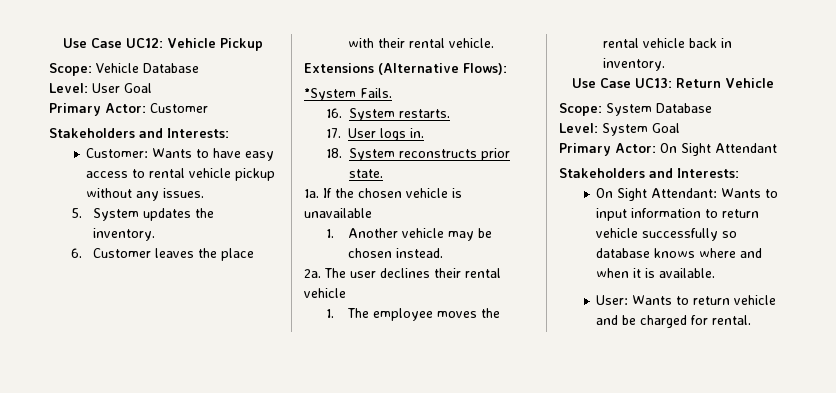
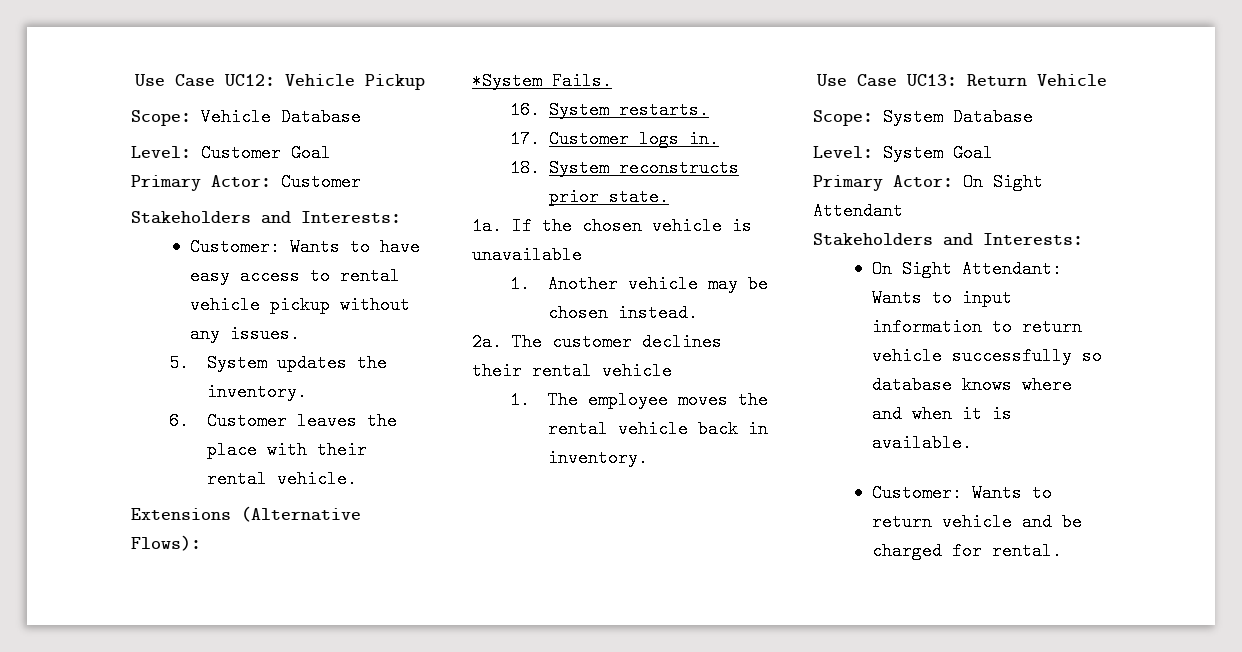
- Level: User Goal
+ Level: Customer Goal
- 17. User logs in.
+ 17. Customer logs in.
- The user declines their rental vehicle
+ The customer declines their rental vehicle
- User: Wants to return vehicle and be charged for rental.
+ Customer: Wants to return vehicle and be charged for rental.

